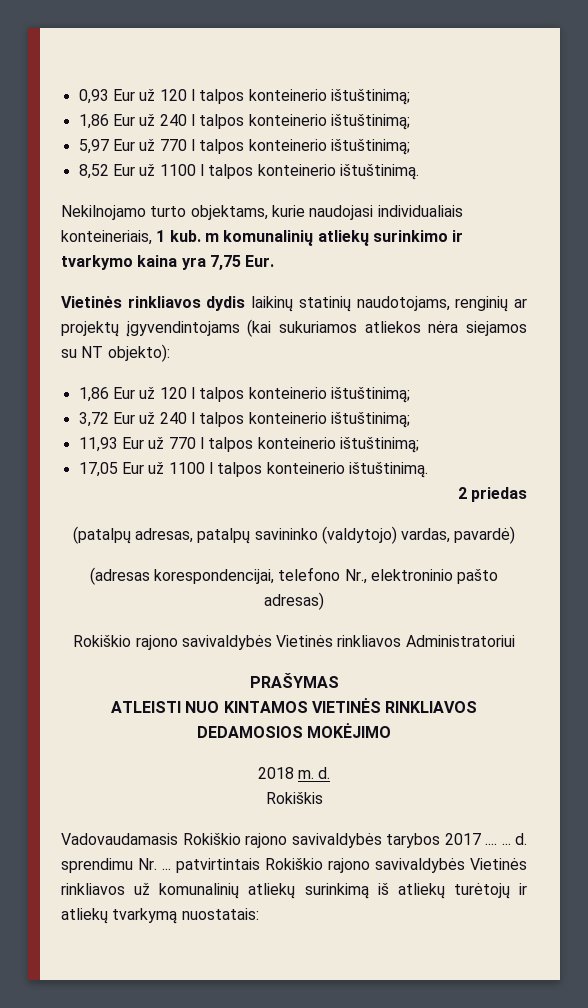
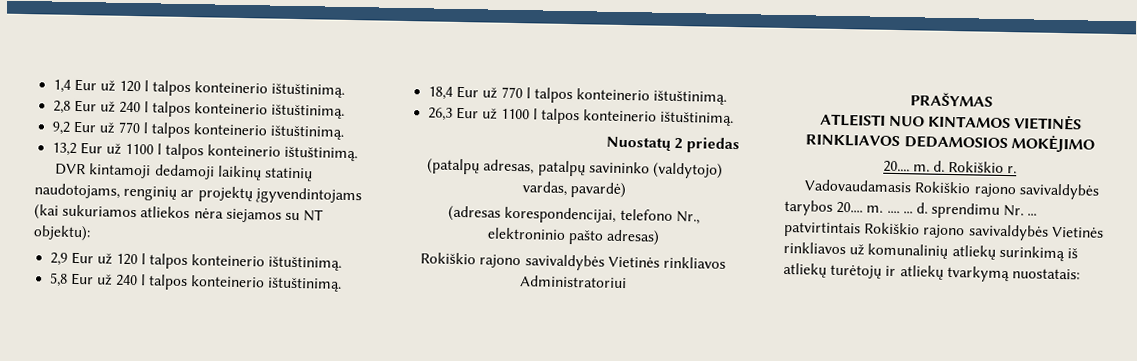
- 0,93 Eur už 120 l talpos konteinerio ištuštinimą;
- 1,86 Eur už 240 l talpos konteinerio ištuštinimą;
- 5,97 Eur už 770 l talpos konteinerio ištuštinimą;
- 8,52 Eur už 1100 l talpos konteinerio ištuštinimą.
- Nekilnojamo turto objektams, kurie naudojasi individualiais konteineriais, 1 kub. m komunalinių atliekų surinkimo ir tvarkymo kaina yra 7,75 Eur.
- Vietinės rinkliavos dydis laikinų statinių naudotojams, renginių ar projektų įgyvendintojams (kai sukuriamos atliekos nėra siejamos su NT objekto):
- 1,86 Eur už 120 l talpos konteinerio ištuštinimą;
- 3,72 Eur už 240 l talpos konteinerio ištuštinimą;
- 11,93 Eur už 770 l talpos konteinerio ištuštinimą;
- 17,05 Eur už 1100 l talpos konteinerio ištuštinimą.
- 2 priedas
+ 1,4 Eur už 120 l talpos konteinerio ištuštinimą.
+ 2,8 Eur už 240 l talpos konteinerio ištuštinimą.
+ 9,2 Eur už 770 l talpos konteinerio ištuštinimą.
+ 13,2 Eur už 1100 l talpos konteinerio ištuštinimą.
+ DVR kintamoji dedamoji laikinų statinių naudotojams, renginių ar projektų įgyvendintojams (kai sukuriamos atliekos nėra siejamos su NT objektu):
+ 2,9 Eur už 120 l talpos konteinerio ištuštinimą.
+ 5,8 Eur už 240 l talpos konteinerio ištuštinimą.
+ 18,4 Eur už 770 l talpos konteinerio ištuštinimą.
+ 26,3 Eur už 1100 l talpos konteinerio ištuštinimą.
+ Nuostatų 2 priedas
- 2018 m. d.
- Rokiškis
+ 20.... m. d. Rokiškio r.
- Vadovaudamasis Rokiškio rajono savivaldybės tarybos 2017 .... ... d. sprendimu Nr. ... patvirtintais Rokiškio rajono savivaldybės Vietinės rinkliavos už komunalinių atliekų surinkimą iš atliekų turėtojų ir atliekų tvarkymą nuostatais:
+ Vadovaudamasis Rokiškio rajono savivaldybės tarybos 20.... m. .... ... d. sprendimu Nr. ... patvirtintais Rokiškio rajono savivaldybės Vietinės rinkliavos už komunalinių atliekų surinkimą iš atliekų turėtojų ir atliekų tvarkymą nuostatais:

